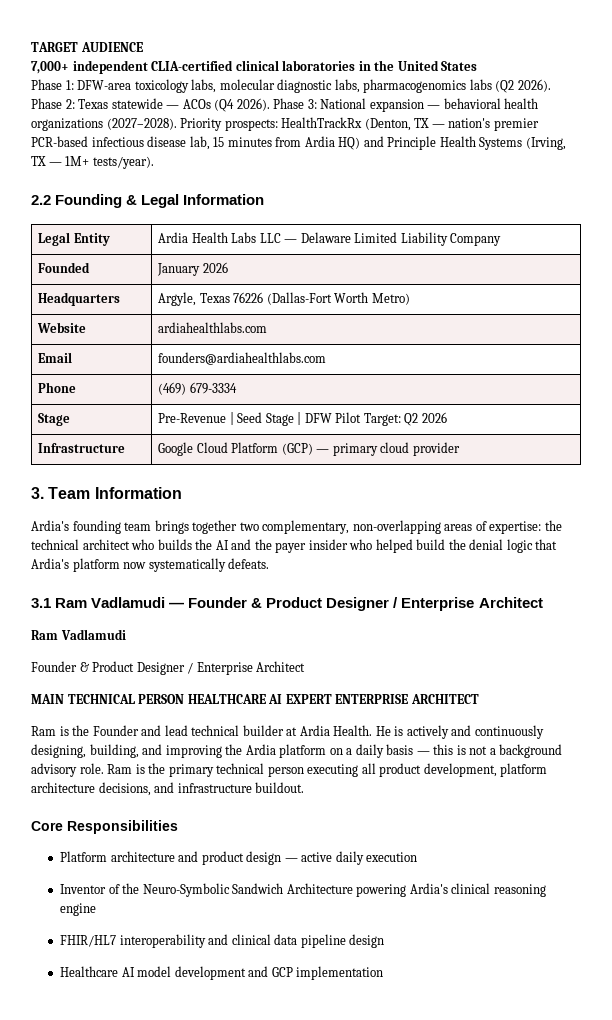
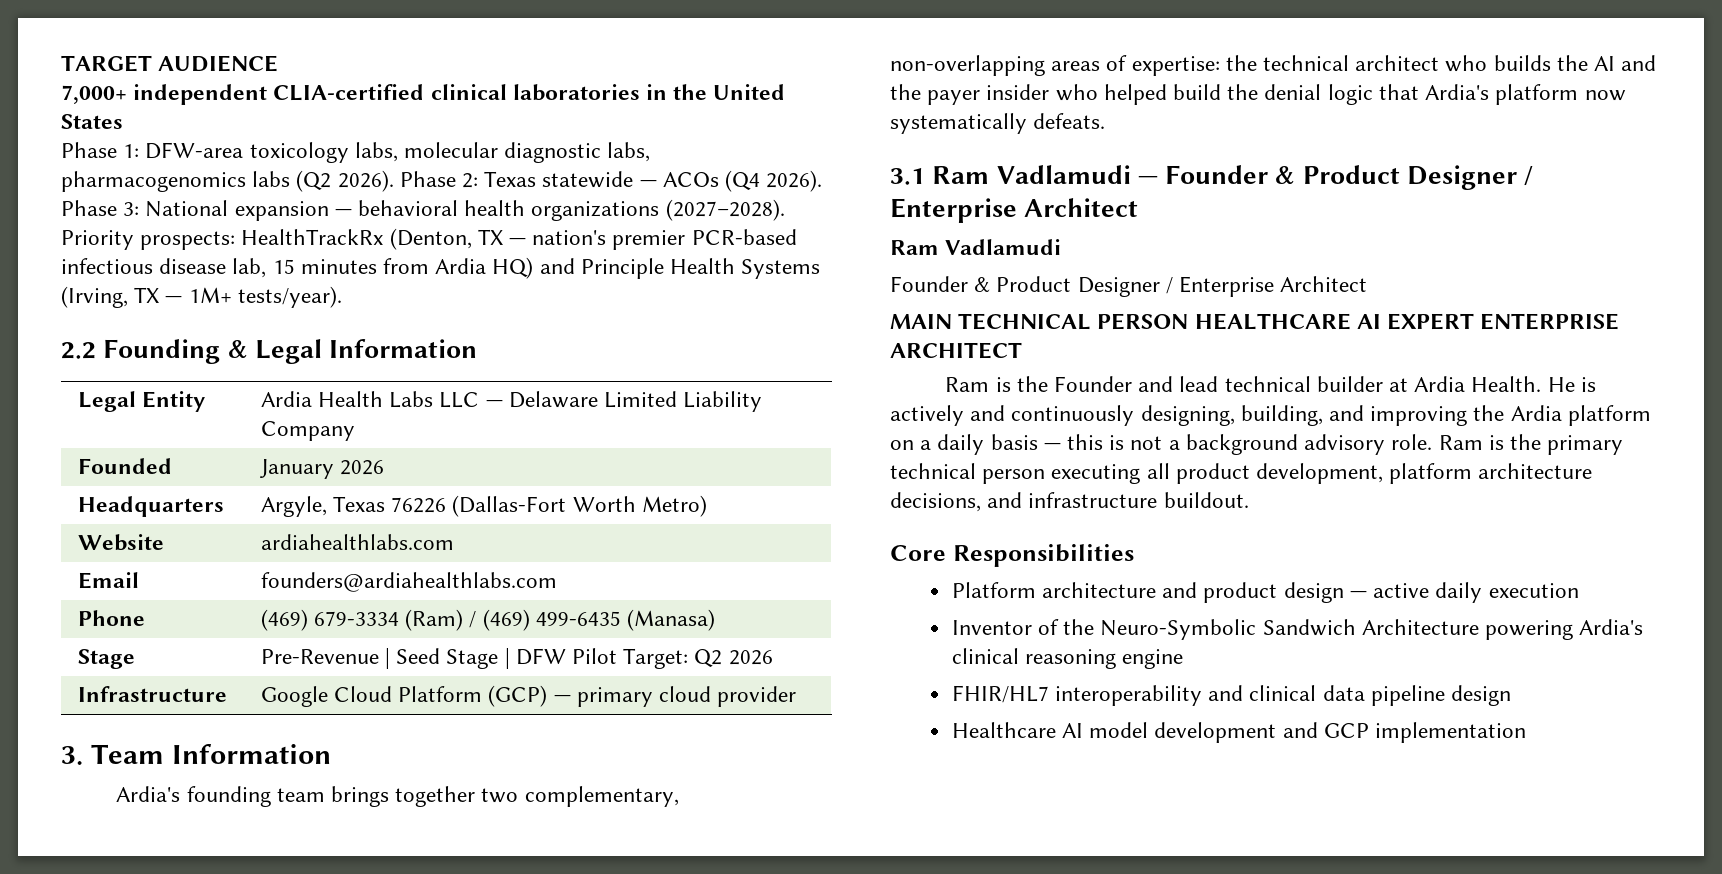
- Phone | (469) 679-3334
+ Phone | (469) 679-3334 (Ram) / (469) 499-6435 (Manasa)

